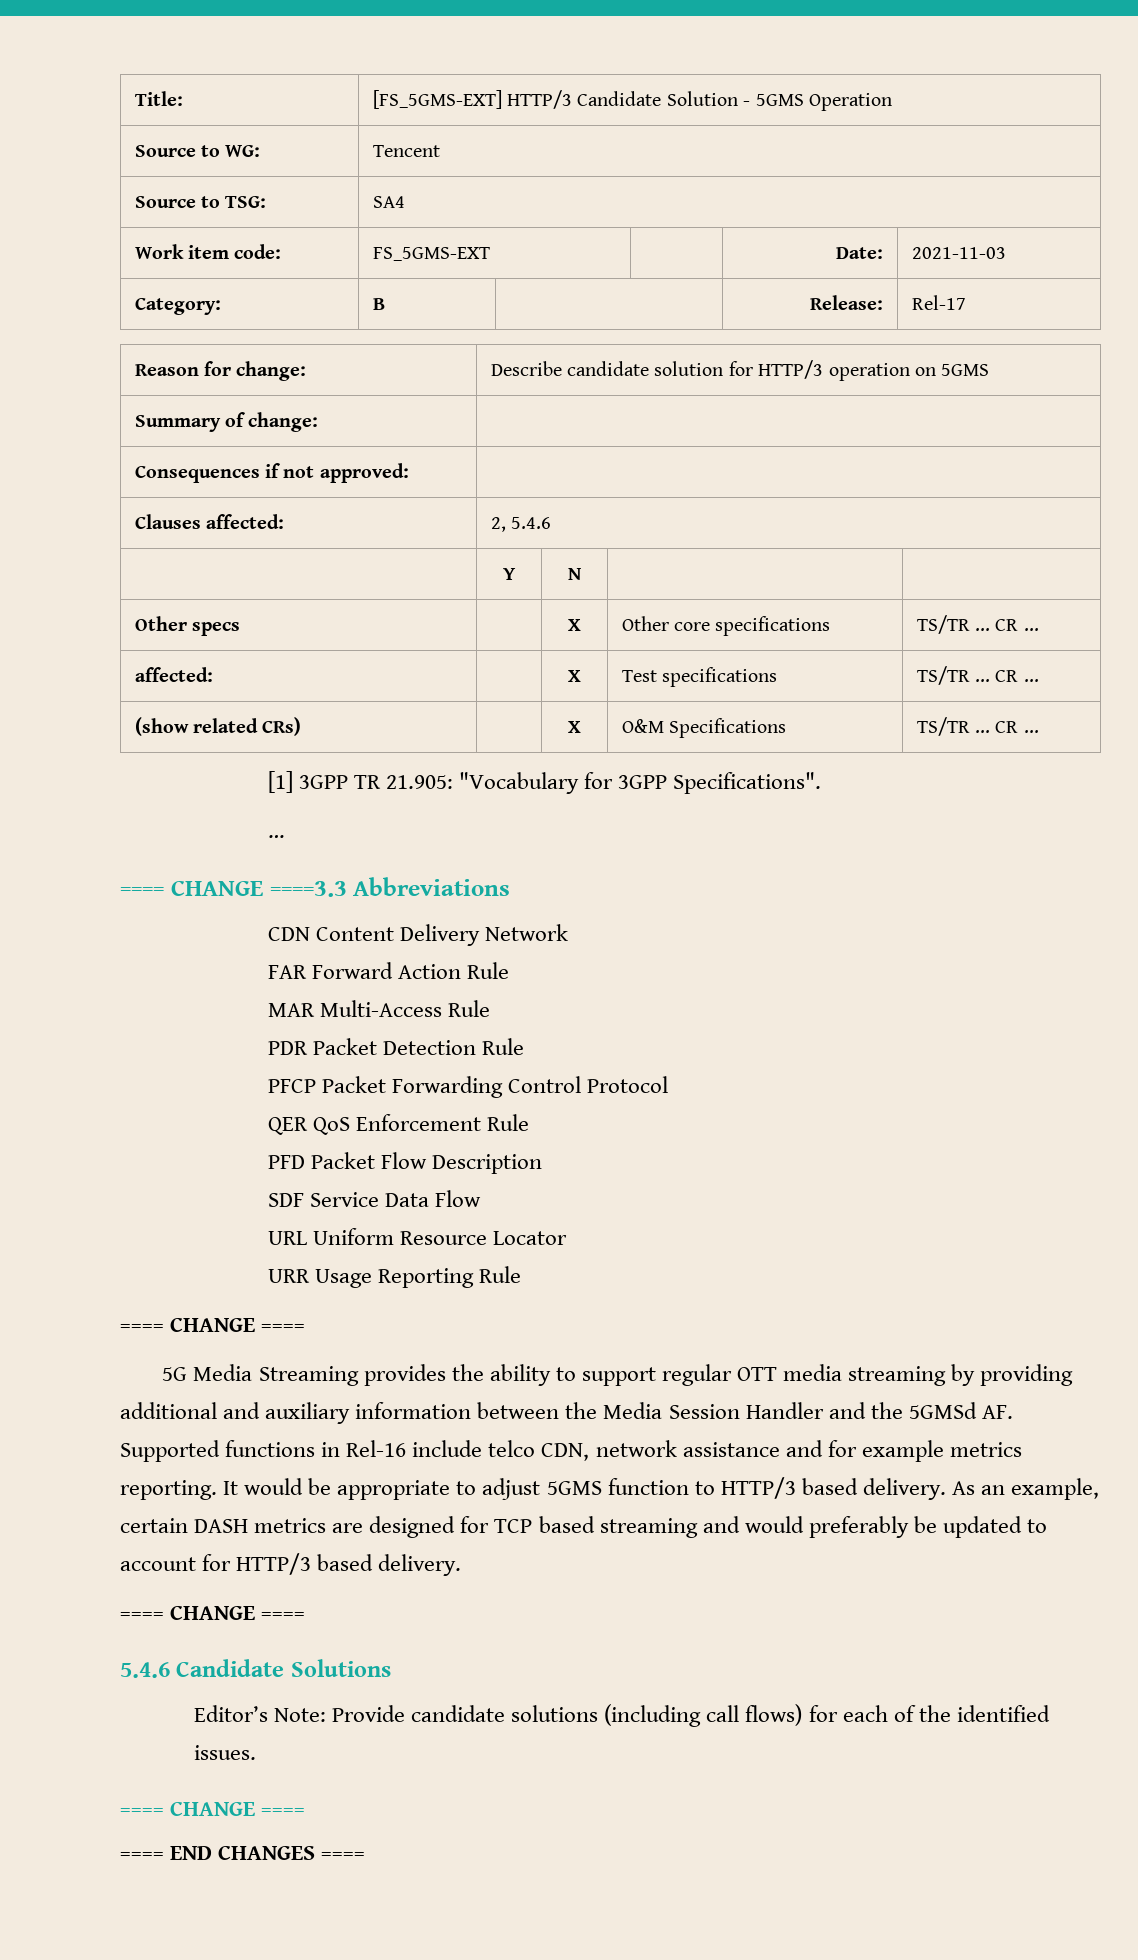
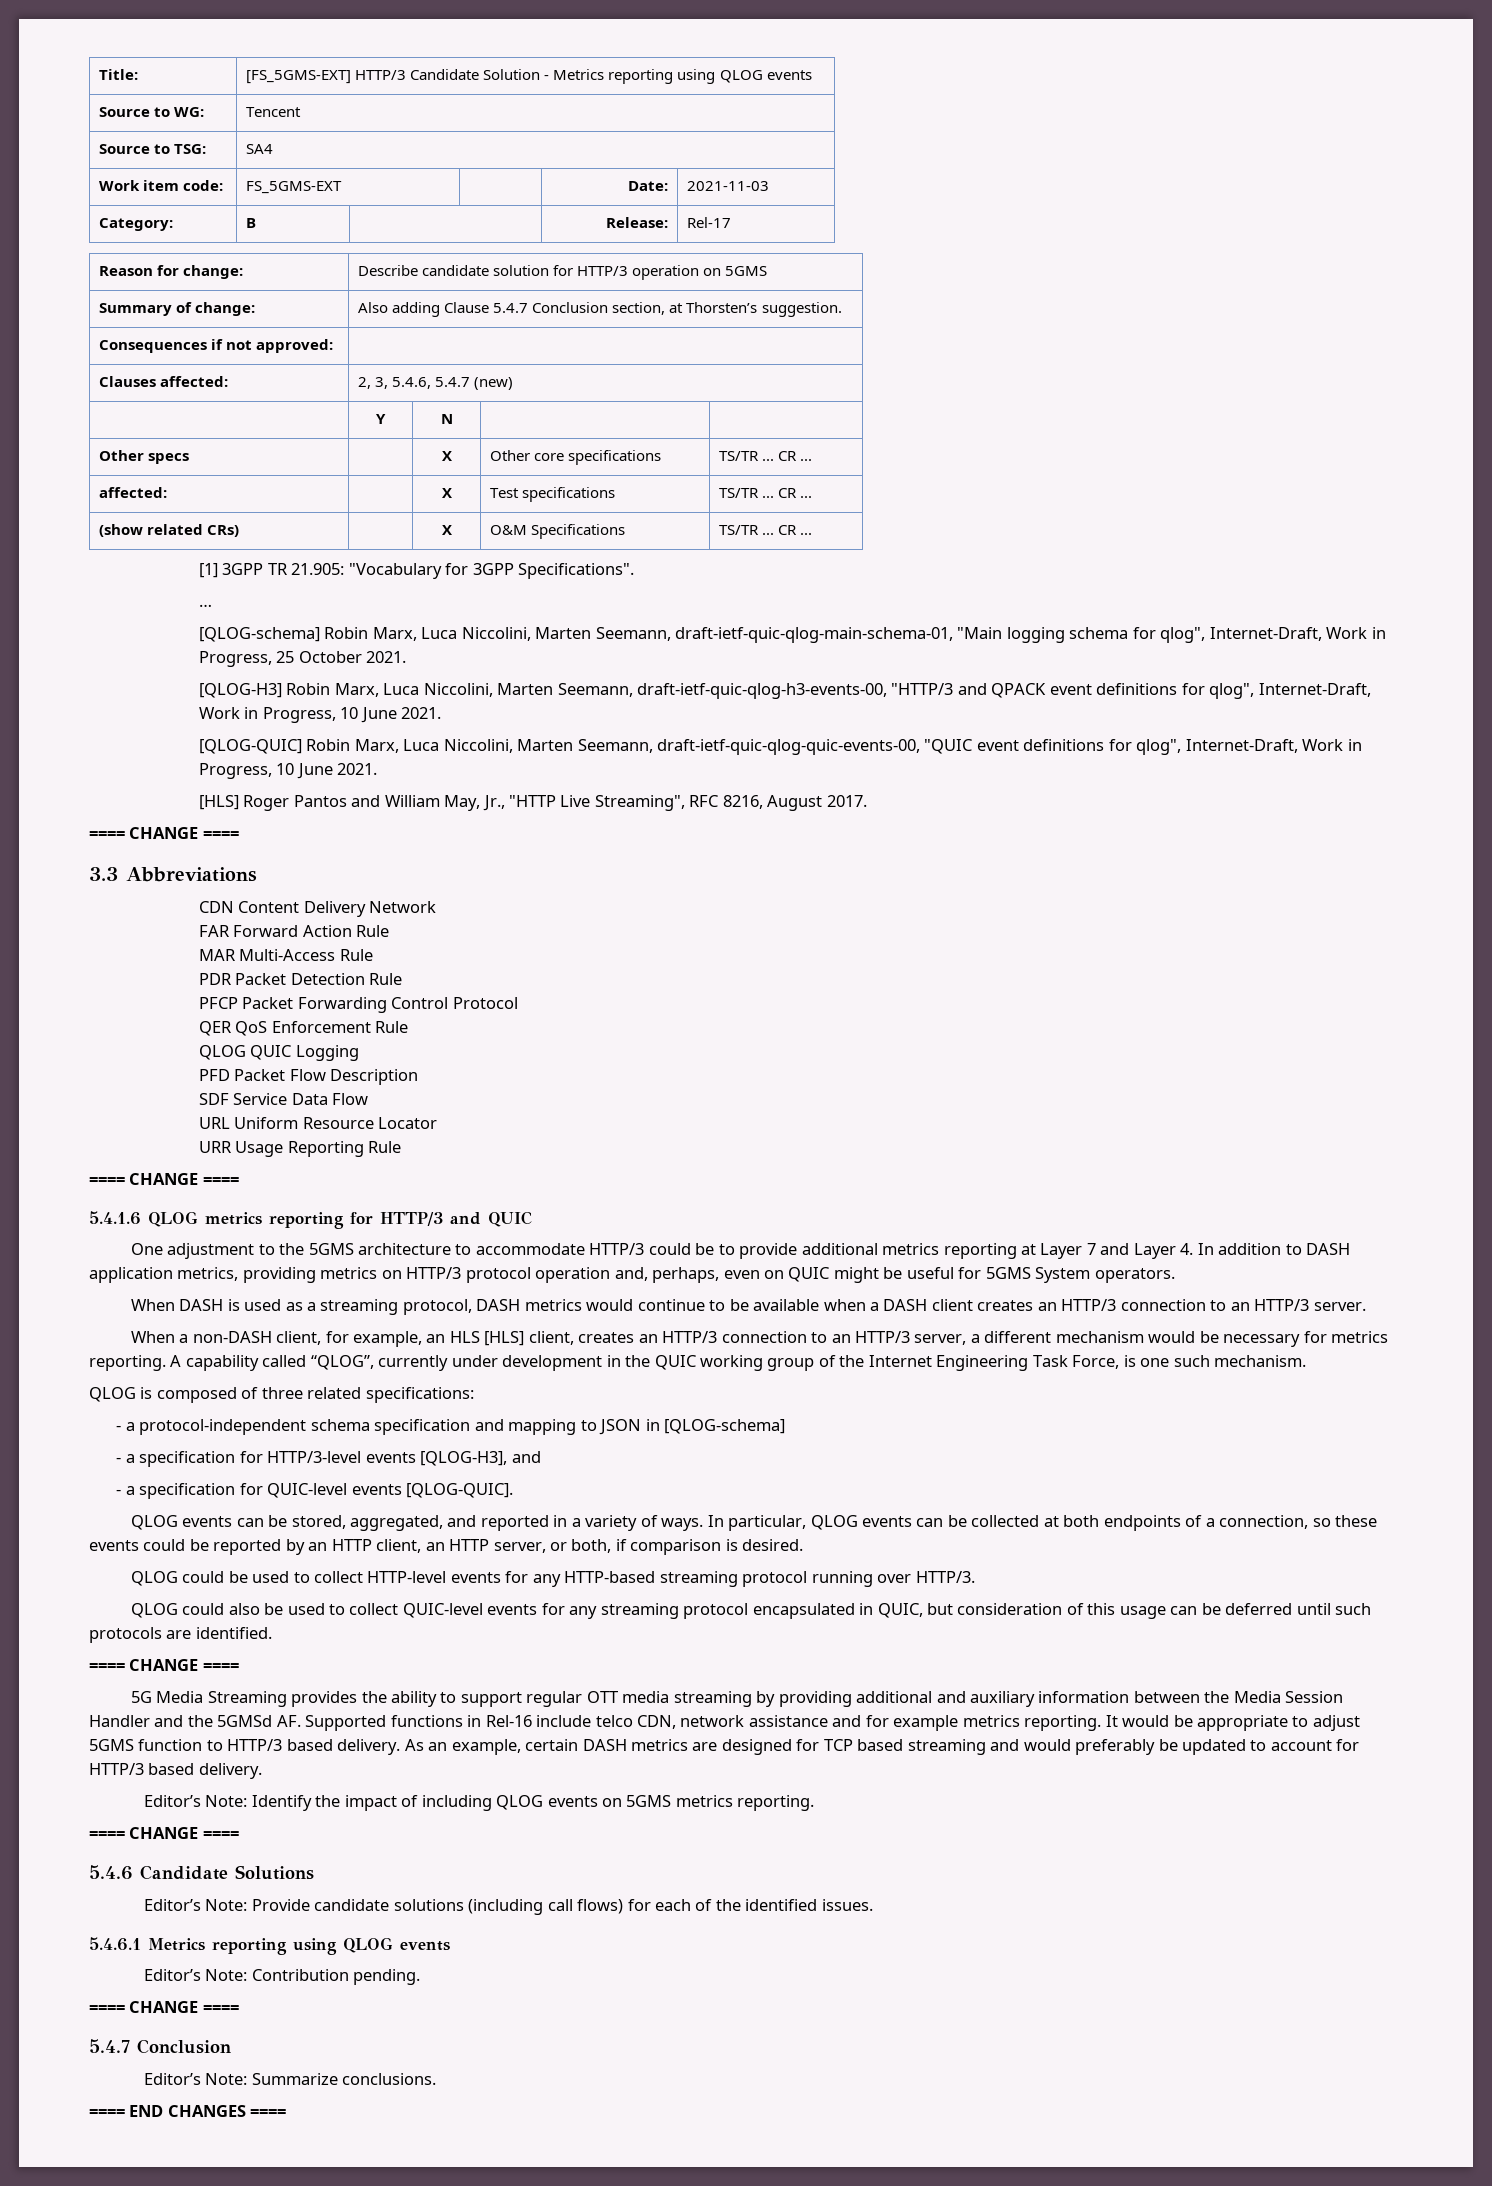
- Title: | [FS_5GMS-EXT] HTTP/3 Candidate Solution - 5GMS Operation
+ Title: | [FS_5GMS-EXT] HTTP/3 Candidate Solution - Metrics reporting using QLOG events
- Summary of change: |
+ Summary of change: | Also adding Clause 5.4.7 Conclusion section, at Thorsten’s suggestion.
- Clauses affected: | 2, 5.4.6
+ Clauses affected: | 2, 3, 5.4.6, 5.4.7 (new)
- ==== CHANGE ====3.3 Abbreviations
+ [QLOG-schema] Robin Marx, Luca Niccolini, Marten Seemann, draft-ietf-quic-qlog-main-schema-01, "Main logging schema for qlog", Internet-Draft, Work in Progress, 25 October 2021.
+ [QLOG-H3] Robin Marx, Luca Niccolini, Marten Seemann, draft-ietf-quic-qlog-h3-events-00, "HTTP/3 and QPACK event definitions for qlog", Internet-Draft, Work in Progress, 10 June 2021.
+ [QLOG-QUIC] Robin Marx, Luca Niccolini, Marten Seemann, draft-ietf-quic-qlog-quic-events-00, "QUIC event definitions for qlog", Internet-Draft, Work in Progress, 10 June 2021.
+ [HLS] Roger Pantos and William May, Jr., "HTTP Live Streaming", RFC 8216, August 2017.
+ ==== CHANGE ====
+ 3.3 Abbreviations
+ QLOG QUIC Logging
+ 5.4.1.6 QLOG metrics reporting for HTTP/3 and QUIC
+ One adjustment to the 5GMS architecture to accommodate HTTP/3 could be to provide additional metrics reporting at Layer 7 and Layer 4. In addition to DASH application metrics, providing metrics on HTTP/3 protocol operation and, perhaps, even on QUIC might be useful for 5GMS System operators.
+ When DASH is used as a streaming protocol, DASH metrics would continue to be available when a DASH client creates an HTTP/3 connection to an HTTP/3 server.
+ When a non-DASH client, for example, an HLS [HLS] client, creates an HTTP/3 connection to an HTTP/3 server, a different mechanism would be necessary for metrics reporting. A capability called “QLOG”, currently under development in the QUIC working group of the Internet Engineering Task Force, is one such mechanism.
+ QLOG is composed of three related specifications:
+ - a protocol-independent schema specification and mapping to JSON in [QLOG-schema]
+ - a specification for HTTP/3-level events [QLOG-H3], and
+ - a specification for QUIC-level events [QLOG-QUIC].
+ QLOG events can be stored, aggregated, and reported in a variety of ways. In particular, QLOG events can be collected at both endpoints of a connection, so these events could be reported by an HTTP client, an HTTP server, or both, if comparison is desired.
+ QLOG could be used to collect HTTP-level events for any HTTP-based streaming protocol running over HTTP/3.
+ QLOG could also be used to collect QUIC-level events for any streaming protocol encapsulated in QUIC, but consideration of this usage can be deferred until such protocols are identified.
+ ==== CHANGE ====
+ Editor’s Note: Identify the impact of including QLOG events on 5GMS metrics reporting.
  Editor’s Note: Provide candidate solutions (including call flows) for each of the identified issues.
+ 5.4.6.1 Metrics reporting using QLOG events
+ Editor’s Note: Contribution pending.
  ==== CHANGE ====
+ 5.4.7 Conclusion
+ Editor’s Note: Summarize conclusions.

